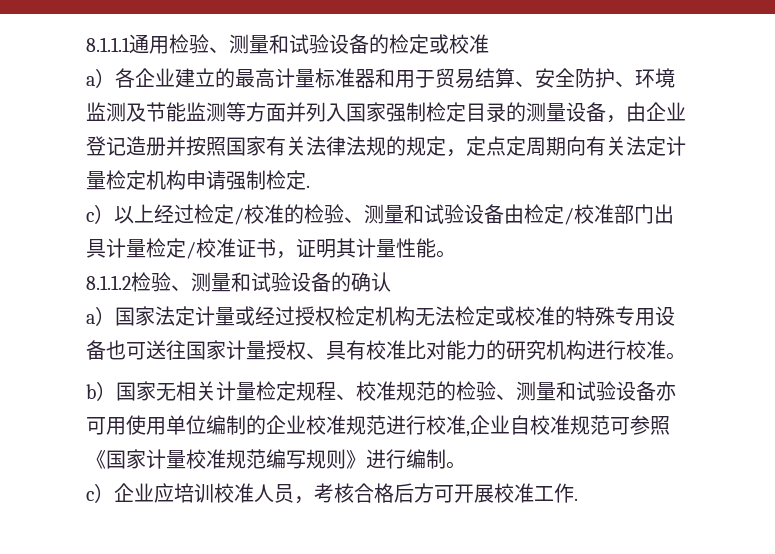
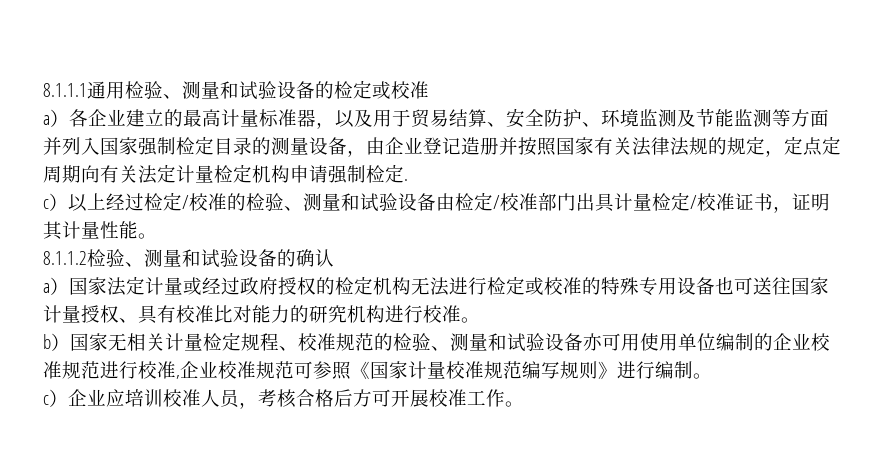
- a）各企业建立的最高计量标准器和用于贸易结算、安全防护、环境监测及节能监测等方面并列入国家强制检定目录的测量设备，由企业登记造册并按照国家有关法律法规的规定，定点定周期向有关法定计量检定机构申请强制检定.
+ a）各企业建立的最高计量标准器，以及用于贸易结算、安全防护、环境监测及节能监测等方面并列入国家强制检定目录的测量设备，由企业登记造册并按照国家有关法律法规的规定，定点定周期向有关法定计量检定机构申请强制检定.
- a）国家法定计量或经过授权检定机构无法检定或校准的特殊专用设备也可送往国家计量授权、具有校准比对能力的研究机构进行校准。
+ a）国家法定计量或经过政府授权的检定机构无法进行检定或校准的特殊专用设备也可送往国家计量授权、具有校准比对能力的研究机构进行校准。
- b）国家无相关计量检定规程、校准规范的检验、测量和试验设备亦可用使用单位编制的企业校准规范进行校准,企业自校准规范可参照《国家计量校准规范编写规则》进行编制。
+ b）国家无相关计量检定规程、校准规范的检验、测量和试验设备亦可用使用单位编制的企业校准规范进行校准,企业校准规范可参照《国家计量校准规范编写规则》进行编制。
- c）企业应培训校准人员，考核合格后方可开展校准工作.
+ c）企业应培训校准人员，考核合格后方可开展校准工作。

